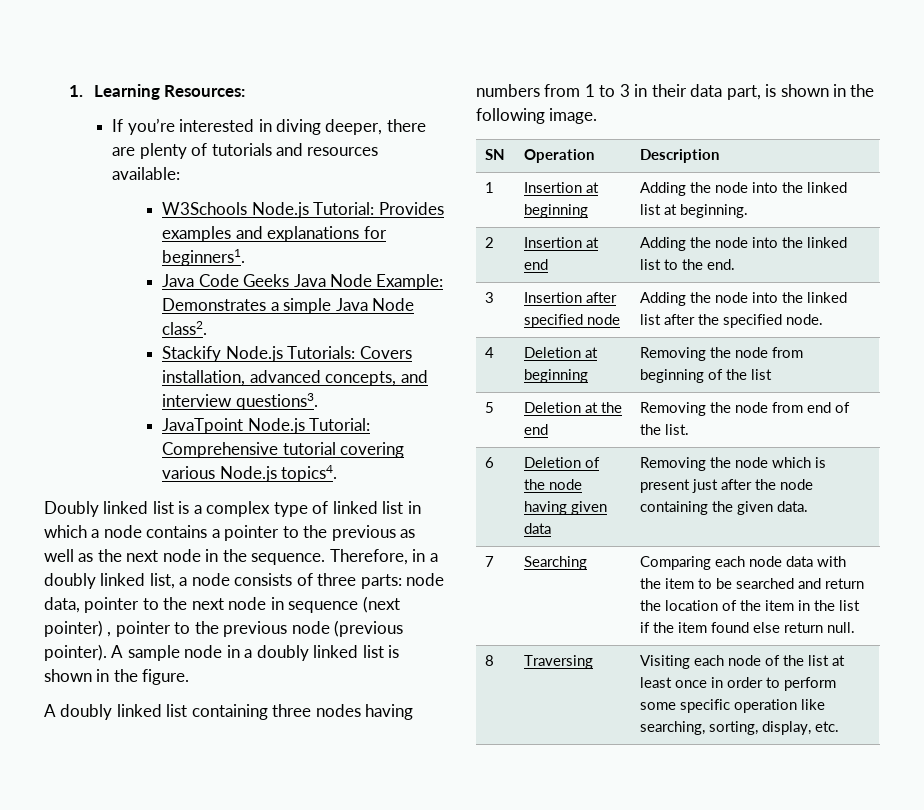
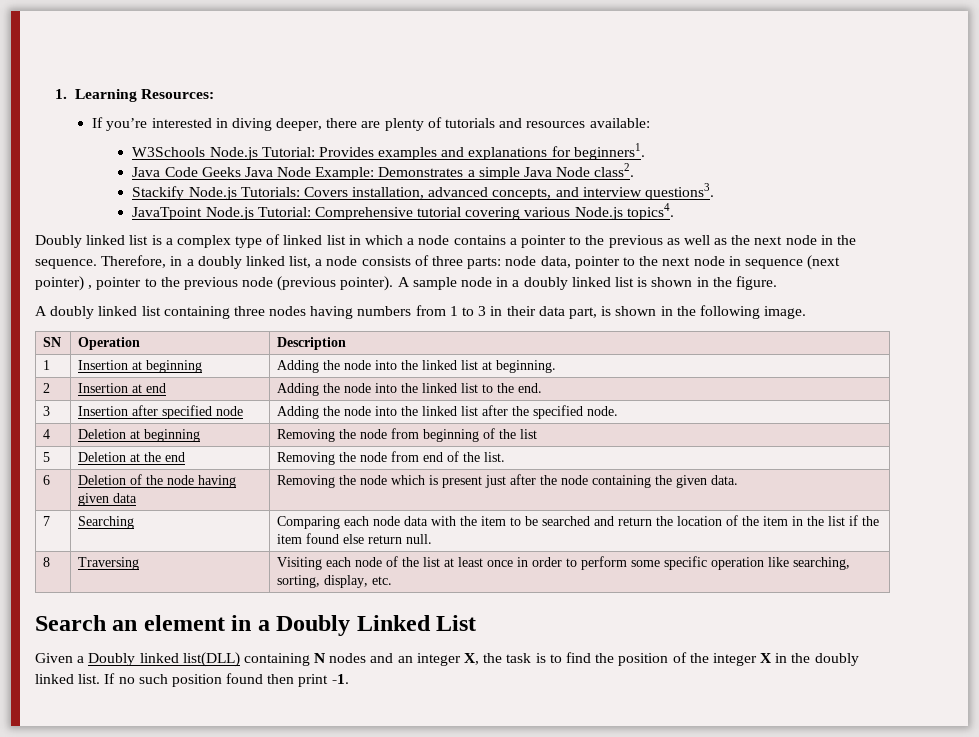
+ Search an element in a Doubly Linked List
+ Given a Doubly linked list(DLL) containing N nodes and an integer X, the task is to find the position of the integer X in the doubly linked list. If no such position found then print -1.

